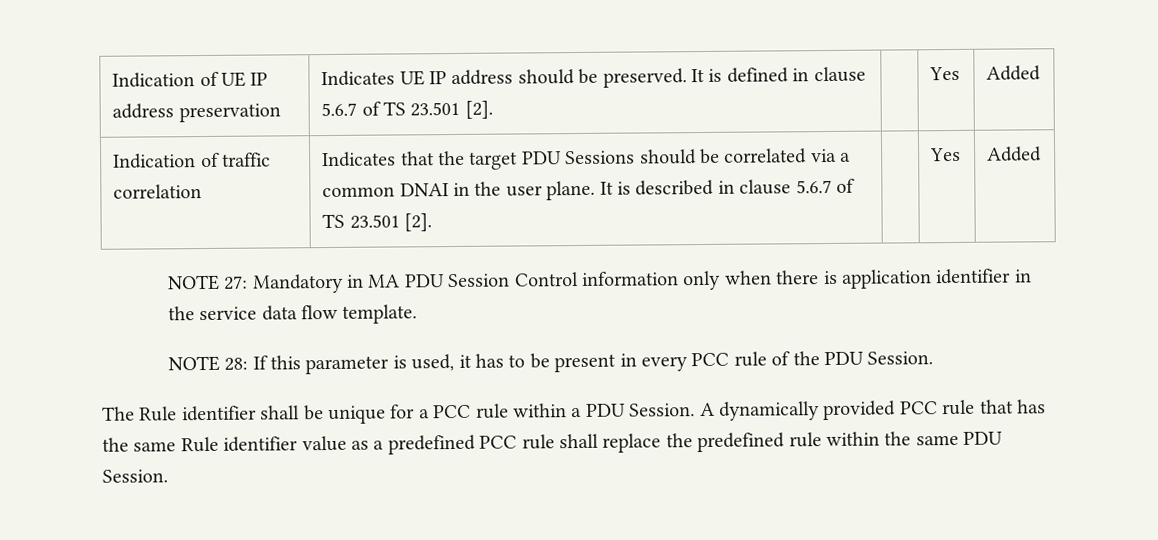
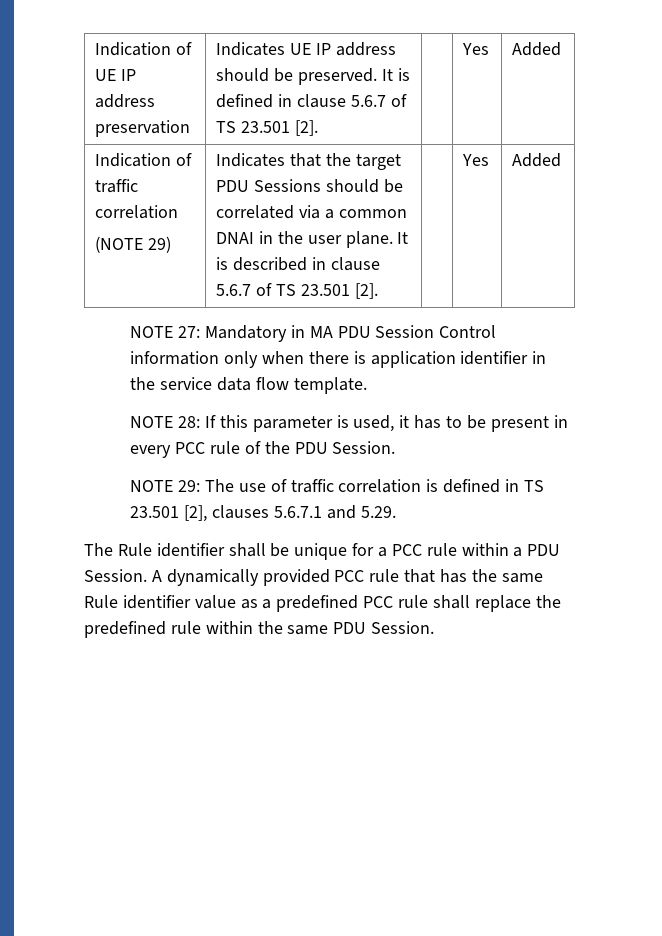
- Indication of traffic correlation | Indicates that the target PDU Sessions should be correlated via a common DNAI in the user plane. It is described in clause 5.6.7 of TS 23.501 [2]. | | Yes | Added
+ Indication of traffic correlation
+ (NOTE 29) | Indicates that the target PDU Sessions should be correlated via a common DNAI in the user plane. It is described in clause 5.6.7 of TS 23.501 [2]. | | Yes | Added
+ NOTE 29: The use of traffic correlation is defined in TS 23.501 [2], clauses 5.6.7.1 and 5.29.

